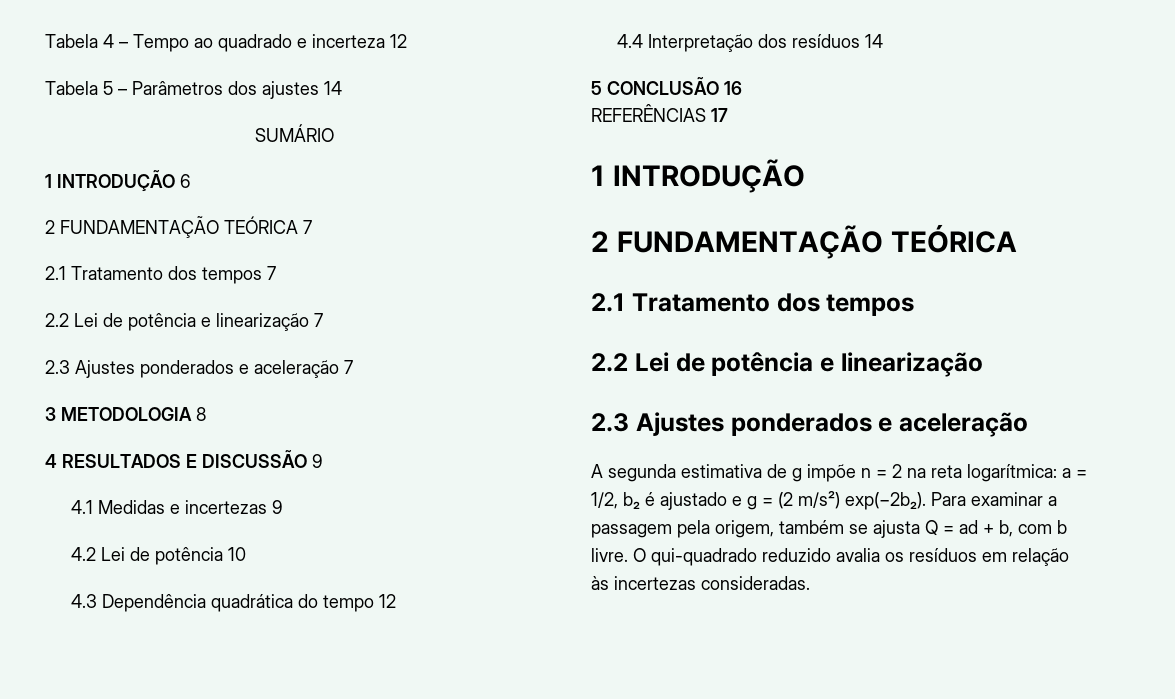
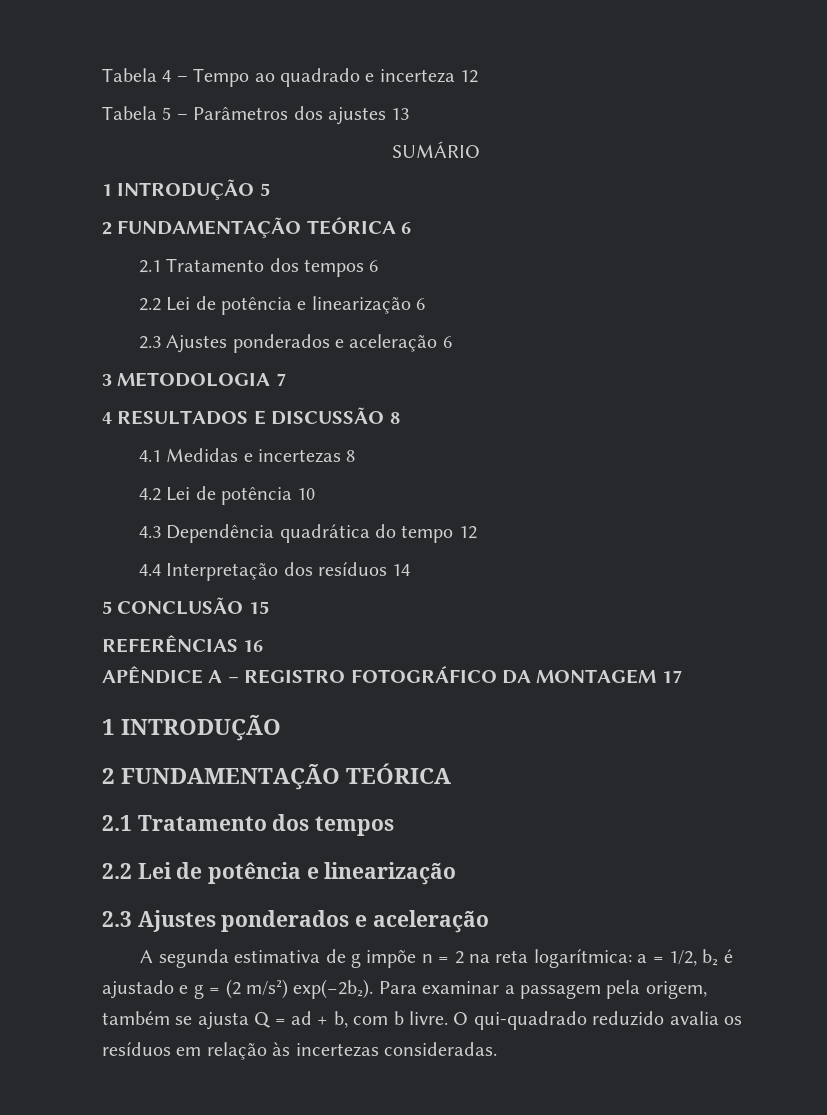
- Tabela 5 – Parâmetros dos ajustes 14
+ Tabela 5 – Parâmetros dos ajustes 13
- 1 INTRODUÇÃO 6
- 2 FUNDAMENTAÇÃO TEÓRICA 7
- 2.1 Tratamento dos tempos 7
- 2.2 Lei de potência e linearização 7
- 2.3 Ajustes ponderados e aceleração 7
+ 1 INTRODUÇÃO 5
+ 2 FUNDAMENTAÇÃO TEÓRICA 6
+ 2.1 Tratamento dos tempos 6
+ 2.2 Lei de potência e linearização 6
+ 2.3 Ajustes ponderados e aceleração 6
- 3 METODOLOGIA 8
+ 3 METODOLOGIA 7
- 4 RESULTADOS E DISCUSSÃO 9
+ 4 RESULTADOS E DISCUSSÃO 8
- 4.1 Medidas e incertezas 9
+ 4.1 Medidas e incertezas 8
- 5 CONCLUSÃO 16
+ 5 CONCLUSÃO 15
+ REFERÊNCIAS 16
- REFERÊNCIAS 17
+ APÊNDICE A – REGISTRO FOTOGRÁFICO DA MONTAGEM 17

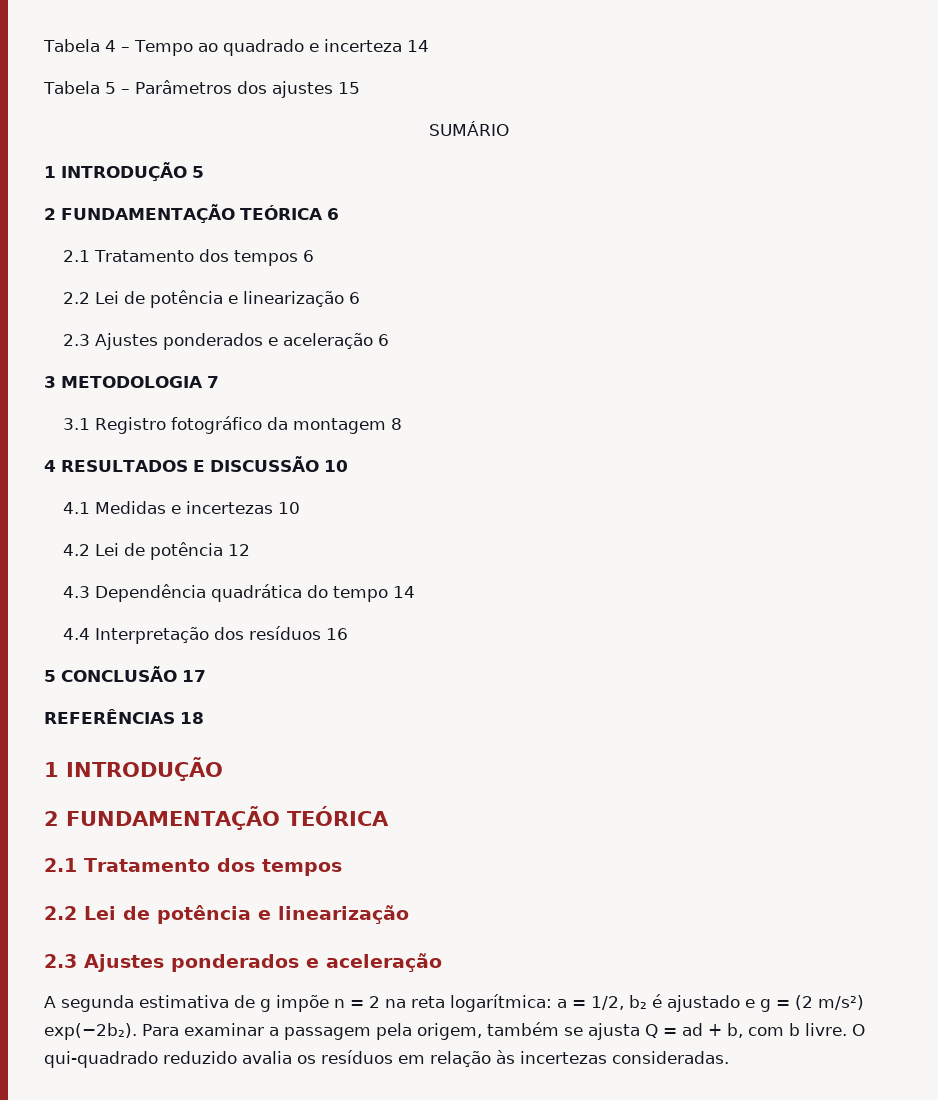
- Tabela 4 – Tempo ao quadrado e incerteza 12
+ Tabela 4 – Tempo ao quadrado e incerteza 14
- Tabela 5 – Parâmetros dos ajustes 13
+ Tabela 5 – Parâmetros dos ajustes 15
+ 3.1 Registro fotográfico da montagem 8
- 4 RESULTADOS E DISCUSSÃO 8
+ 4 RESULTADOS E DISCUSSÃO 10
- 4.1 Medidas e incertezas 8
+ 4.1 Medidas e incertezas 10
- 4.2 Lei de potência 10
+ 4.2 Lei de potência 12
- 4.3 Dependência quadrática do tempo 12
+ 4.3 Dependência quadrática do tempo 14
- 4.4 Interpretação dos resíduos 14
+ 4.4 Interpretação dos resíduos 16
- 5 CONCLUSÃO 15
+ 5 CONCLUSÃO 17
- REFERÊNCIAS 16
- APÊNDICE A – REGISTRO FOTOGRÁFICO DA MONTAGEM 17
+ REFERÊNCIAS 18

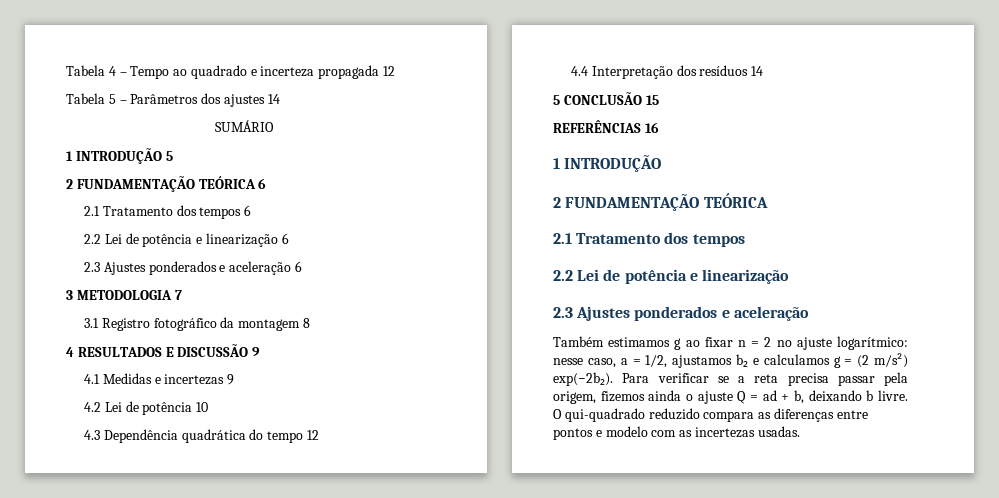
- Tabela 4 – Tempo ao quadrado e incerteza 14
+ Tabela 4 – Tempo ao quadrado e incerteza propagada 12
- Tabela 5 – Parâmetros dos ajustes 15
+ Tabela 5 – Parâmetros dos ajustes 14
- 4 RESULTADOS E DISCUSSÃO 10
+ 4 RESULTADOS E DISCUSSÃO 9
- 4.1 Medidas e incertezas 10
+ 4.1 Medidas e incertezas 9
- 4.2 Lei de potência 12
+ 4.2 Lei de potência 10
- 4.3 Dependência quadrática do tempo 14
+ 4.3 Dependência quadrática do tempo 12
- 4.4 Interpretação dos resíduos 16
+ 4.4 Interpretação dos resíduos 14
- 5 CONCLUSÃO 17
+ 5 CONCLUSÃO 15
- REFERÊNCIAS 18
+ REFERÊNCIAS 16
- A segunda estimativa de g impõe n = 2 na reta logarítmica: a = 1/2, b₂ é ajustado e g = (2 m/s²) exp(−2b₂).
+ Também estimamos g ao fixar n = 2 no ajuste logarítmico: nesse caso, a = 1/2, ajustamos b₂ e calculamos g = (2 m/s²) exp(−2b₂).
- Para examinar a passagem pela origem, também se ajusta Q = ad + b, com b livre.
+ Para verificar se a reta precisa passar pela origem, fizemos ainda o ajuste Q = ad + b, deixando b livre.
- O qui-quadrado reduzido avalia os resíduos em relação às incertezas consideradas.
+ O qui-quadrado reduzido compara as diferenças entre pontos e modelo com as incertezas usadas.

